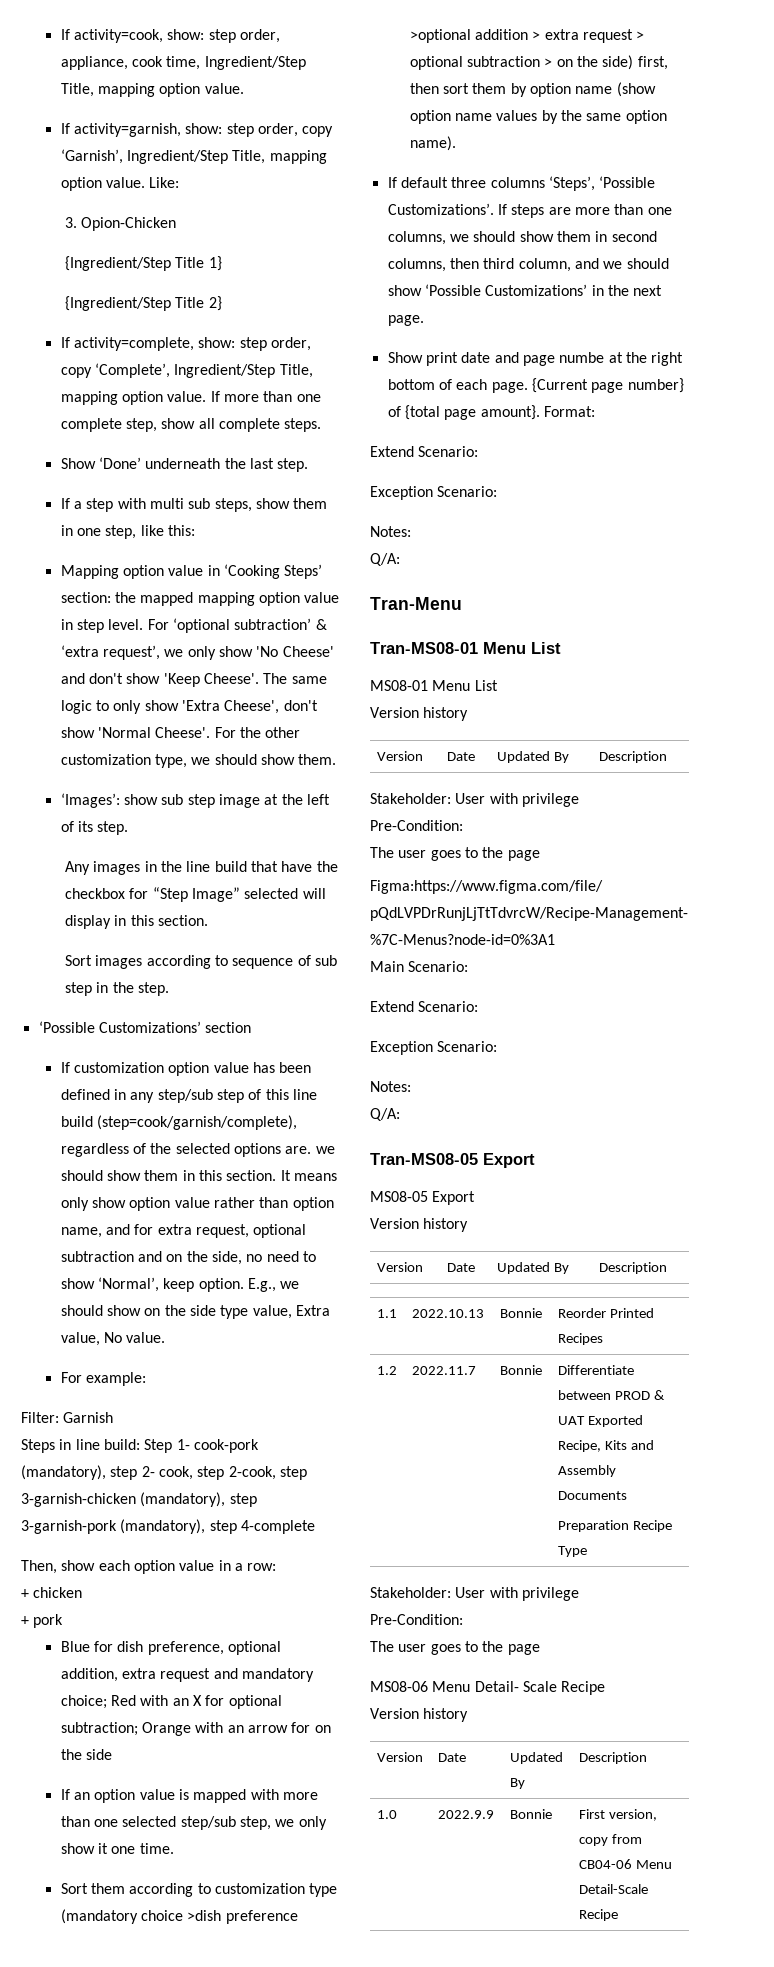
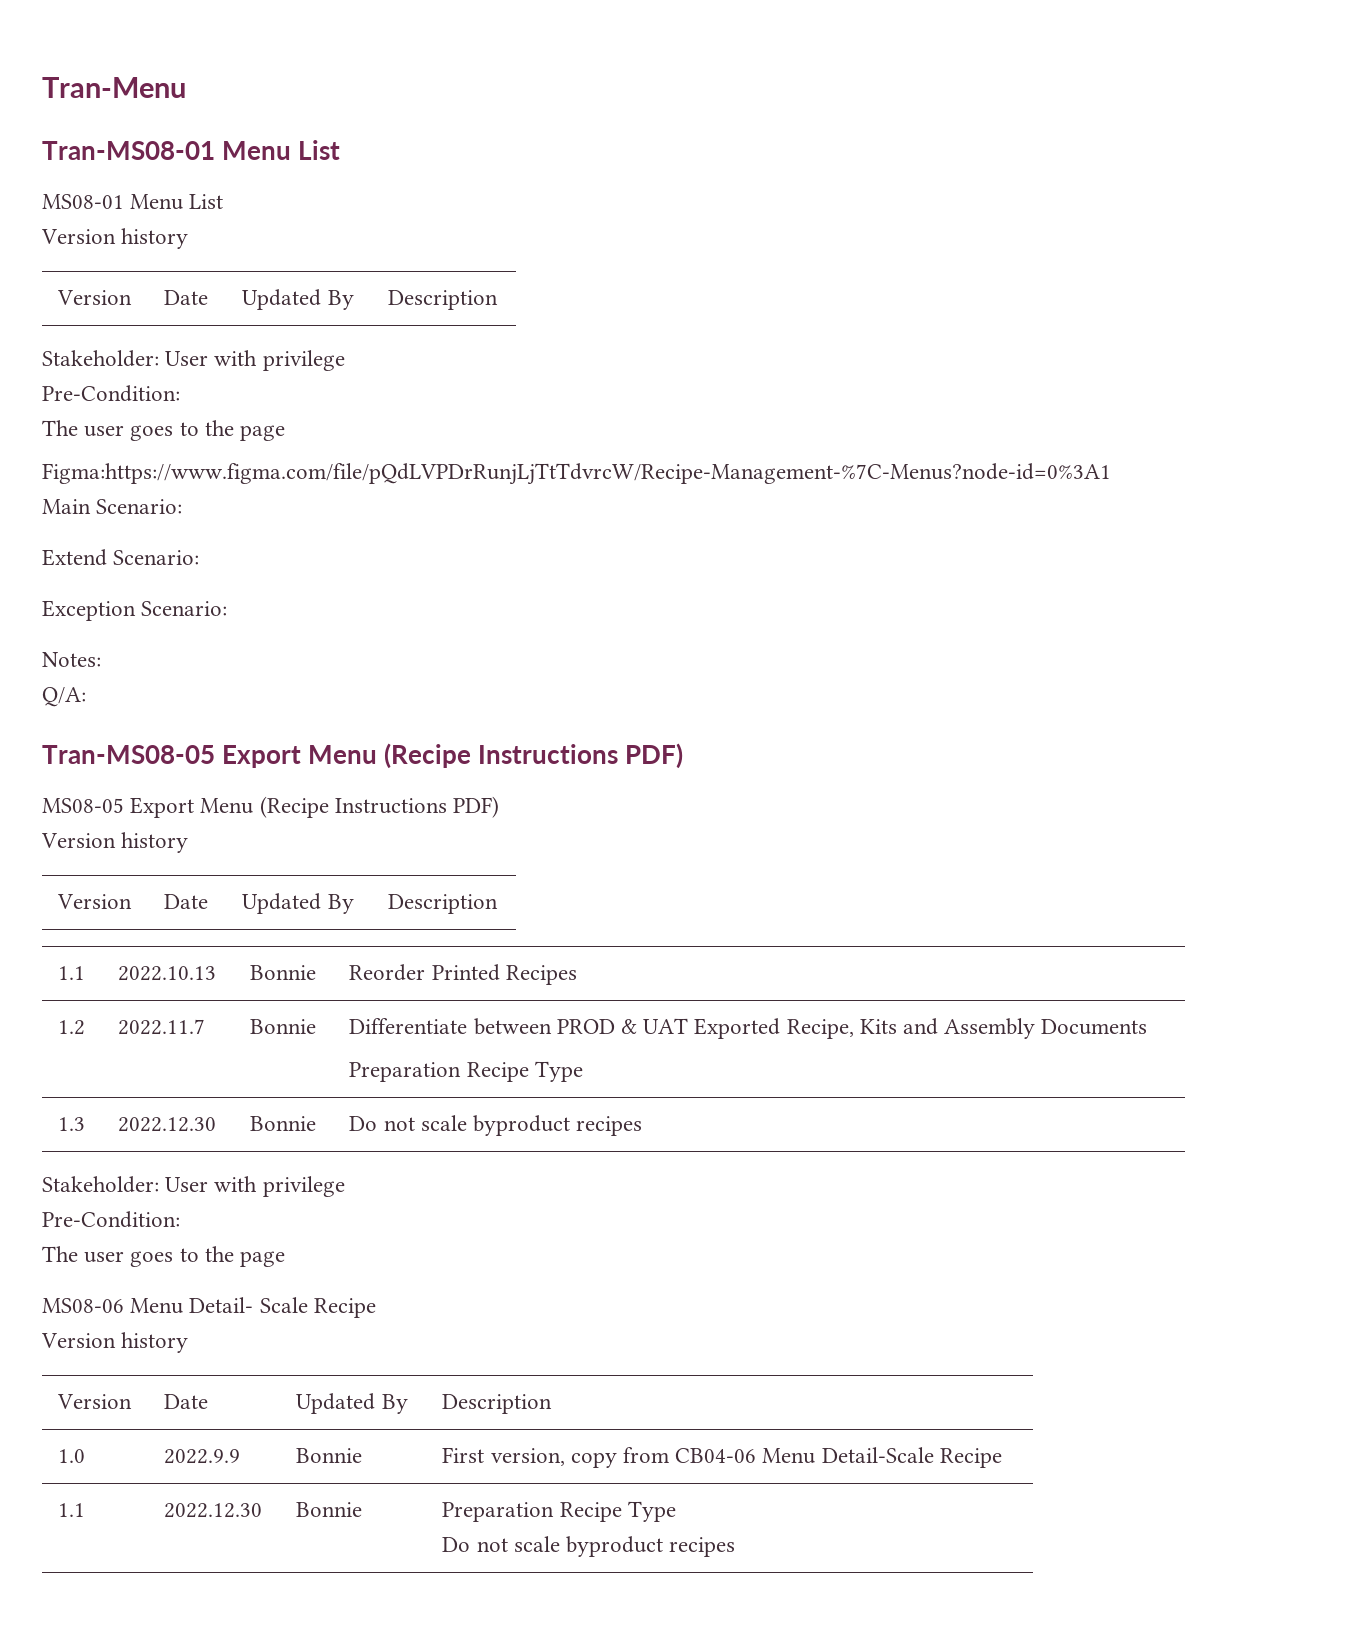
- If activity=cook, show: step order, appliance, cook time, Ingredient/Step Title, mapping option value.
- If activity=garnish, show: step order, copy ‘Garnish’, Ingredient/Step Title, mapping option value. Like:
- 3. Opion-Chicken
- {Ingredient/Step Title 1}
- {Ingredient/Step Title 2}
- If activity=complete, show: step order, copy ‘Complete’, Ingredient/Step Title, mapping option value. If more than one complete step, show all complete steps.
- Show ‘Done’ underneath the last step.
- If a step with multi sub steps, show them in one step, like this:
- Mapping option value in ‘Cooking Steps’ section: the mapped mapping option value in step level. For ‘optional subtraction’ & ‘extra request’, we only show 'No Cheese' and don't show 'Keep Cheese'. The same logic to only show 'Extra Cheese', don't show 'Normal Cheese'. For the other customization type, we should show them.
- ‘Images’: show sub step image at the left of its step.
- Any images in the line build that have the checkbox for “Step Image” selected will display in this section.
- Sort images according to sequence of sub step in the step.
- ‘Possible Customizations’ section
- If customization option value has been defined in any step/sub step of this line build (step=cook/garnish/complete), regardless of the selected options are. we should show them in this section. It means only show option value rather than option name, and for extra request, optional subtraction and on the side, no need to show ‘Normal’, keep option. E.g., we should show on the side type value, Extra value, No value.
- For example:
- Filter: Garnish
- Steps in line build: Step 1- cook-pork (mandatory), step 2- cook, step 2-cook, step 3-garnish-chicken (mandatory), step 3-garnish-pork (mandatory), step 4-complete
- Then, show each option value in a row:
- + chicken
- + pork
- Blue for dish preference, optional addition, extra request and mandatory choice; Red with an X for optional subtraction; Orange with an arrow for on the side
- If an option value is mapped with more than one selected step/sub step, we only show it one time.
- Sort them according to customization type (mandatory choice >dish preference >optional addition > extra request > optional subtraction > on the side) first, then sort them by option name (show option name values by the same option name).
- If default three columns ‘Steps’, ‘Possible Customizations’. If steps are more than one columns, we should show them in second columns, then third column, and we should show ‘Possible Customizations’ in the next page.
- Show print date and page numbe at the right bottom of each page. {Current page number} of {total page amount}. Format:
- Extend Scenario:
- Exception Scenario:
- Notes:
- Q/A:
- Tran-MS08-05 Export
- MS08-05 Export
+ Tran-MS08-05 Export Menu (Recipe Instructions PDF)
+ MS08-05 Export Menu (Recipe Instructions PDF)
+ 1.3 | 2022.12.30 | Bonnie | Do not scale byproduct recipes
+ 1.1 | 2022.12.30 | Bonnie | Preparation Recipe Type
+ Do not scale byproduct recipes

